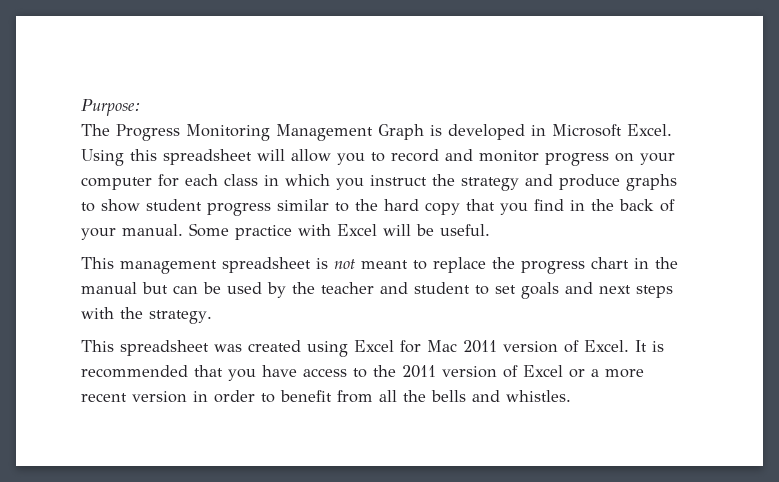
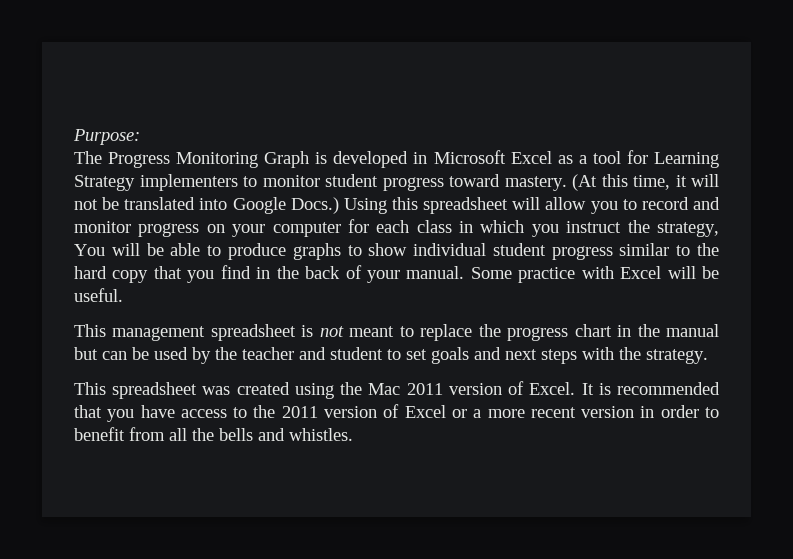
- The Progress Monitoring Management Graph is developed in Microsoft Excel.
+ The Progress Monitoring Graph is developed in Microsoft Excel as a tool for Learning Strategy implementers to monitor student progress toward mastery. (At this time, it will not be translated into Google Docs.)
- Using this spreadsheet will allow you to record and monitor progress on your computer for each class in which you instruct the strategy and produce graphs to show student progress similar to the hard copy that you find in the back of your manual.
+ Using this spreadsheet will allow you to record and monitor progress on your computer for each class in which you instruct the strategy, You will be able to produce graphs to show individual student progress similar to the hard copy that you find in the back of your manual.
- This spreadsheet was created using Excel for Mac 2011 version of Excel.
+ This spreadsheet was created using the Mac 2011 version of Excel.

